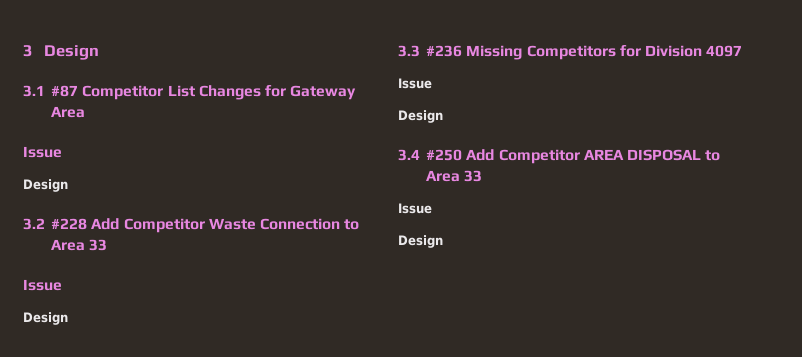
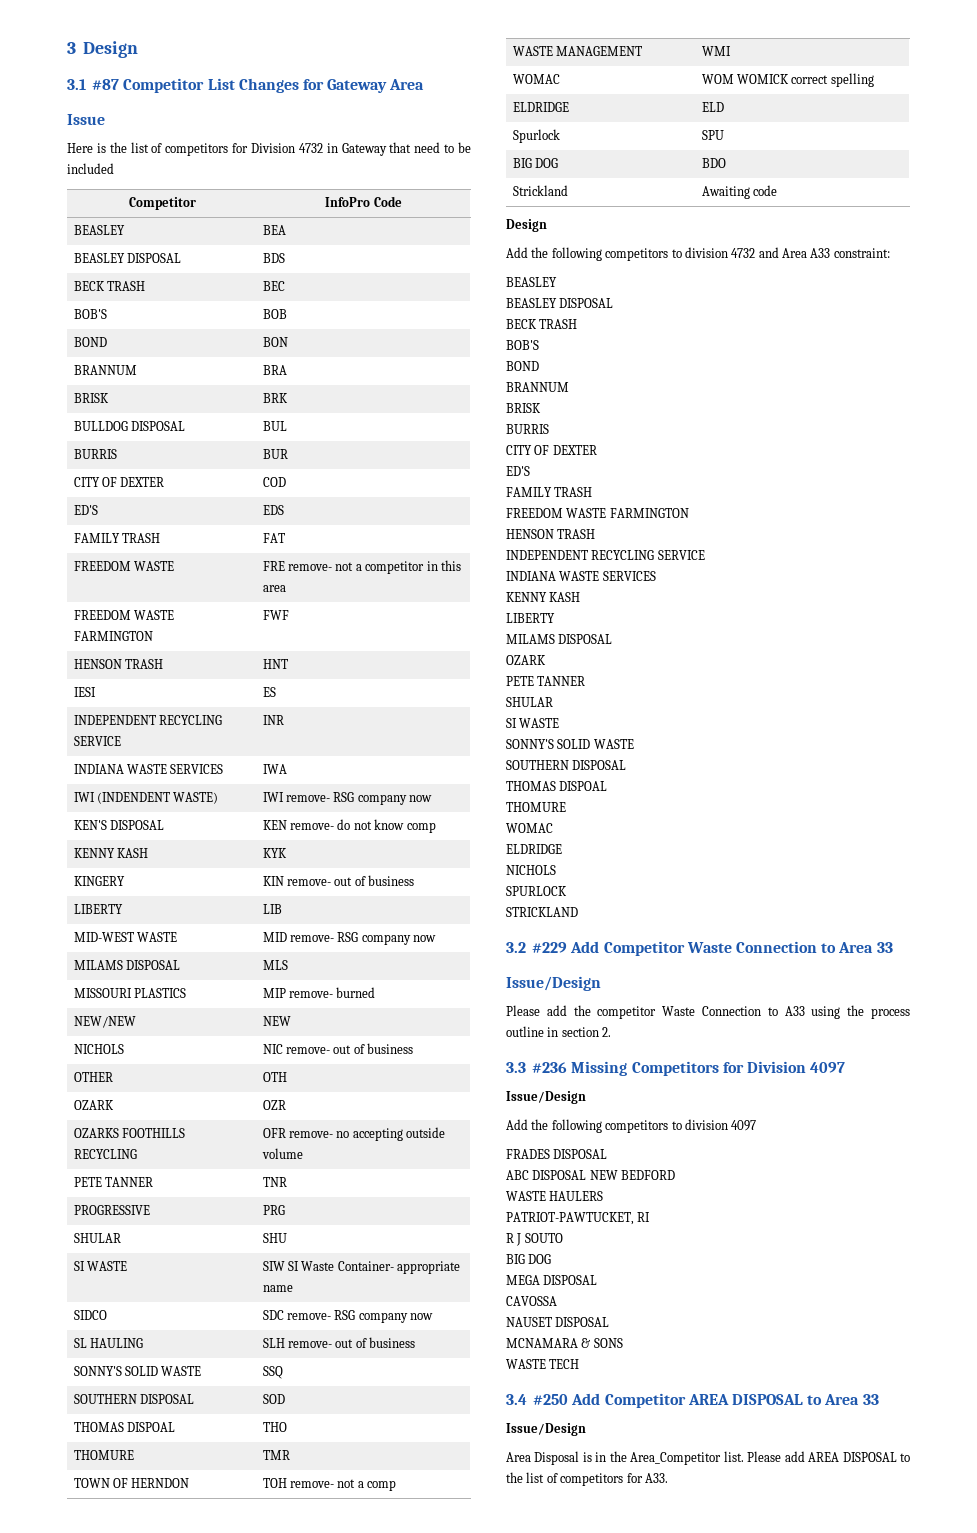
  3.1 #87 Competitor List Changes for Gateway Area
  Issue
+ Here is the list of competitors for Division 4732 in Gateway that need to be included
+ Competitor | InfoPro Code
+ BEASLEY | BEA
+ BEASLEY DISPOSAL | BDS
+ BECK TRASH | BEC
+ BOB'S | BOB
+ BOND | BON
+ BRANNUM | BRA
+ BRISK | BRK
+ BULLDOG DISPOSAL | BUL
+ BURRIS | BUR
+ CITY OF DEXTER | COD
+ ED'S | EDS
+ FAMILY TRASH | FAT
+ FREEDOM WASTE | FRE remove- not a competitor in this area
+ FREEDOM WASTE FARMINGTON | FWF
+ HENSON TRASH | HNT
+ IESI | ES
+ INDEPENDENT RECYCLING SERVICE | INR
+ INDIANA WASTE SERVICES | IWA
+ IWI (INDENDENT WASTE) | IWI remove- RSG company now
+ KEN'S DISPOSAL | KEN remove- do not know comp
+ KENNY KASH | KYK
+ KINGERY | KIN remove- out of business
+ LIBERTY | LIB
+ MID-WEST WASTE | MID remove- RSG company now
+ MILAMS DISPOSAL | MLS
+ MISSOURI PLASTICS | MIP remove- burned
+ NEW/NEW | NEW
+ NICHOLS | NIC remove- out of business
+ OTHER | OTH
+ OZARK | OZR
+ OZARKS FOOTHILLS RECYCLING | OFR remove- no accepting outside volume
+ PETE TANNER | TNR
+ PROGRESSIVE | PRG
+ SHULAR | SHU
+ SI WASTE | SIW SI Waste Container- appropriate name
+ SIDCO | SDC remove- RSG company now
+ SL HAULING | SLH remove- out of business
+ SONNY'S SOLID WASTE | SSQ
+ SOUTHERN DISPOSAL | SOD
+ THOMAS DISPOAL | THO
+ THOMURE | TMR
+ TOWN OF HERNDON | TOH remove- not a comp
+ WASTE MANAGEMENT | WMI
+ WOMAC | WOM WOMICK correct spelling
+ ELDRIDGE | ELD
+ Spurlock | SPU
+ BIG DOG | BDO
+ Strickland | Awaiting code
  Design
+ Add the following competitors to division 4732 and Area A33 constraint:
+ BEASLEY
+ BEASLEY DISPOSAL
+ BECK TRASH
+ BOB'S
+ BOND
+ BRANNUM
+ BRISK
+ BURRIS
+ CITY OF DEXTER
+ ED'S
+ FAMILY TRASH
+ FREEDOM WASTE FARMINGTON
+ HENSON TRASH
+ INDEPENDENT RECYCLING SERVICE
+ INDIANA WASTE SERVICES
+ KENNY KASH
+ LIBERTY
+ MILAMS DISPOSAL
+ OZARK
+ PETE TANNER
+ SHULAR
+ SI WASTE
+ SONNY'S SOLID WASTE
+ SOUTHERN DISPOSAL
+ THOMAS DISPOAL
+ THOMURE
+ WOMAC
+ ELDRIDGE
+ NICHOLS
+ SPURLOCK
+ STRICKLAND
- 3.2 #228 Add Competitor Waste Connection to Area 33
- Issue
- Design
+ 3.2 #229 Add Competitor Waste Connection to Area 33
+ Issue/Design
+ Please add the competitor Waste Connection to A33 using the process outline in section 2.
  3.3 #236 Missing Competitors for Division 4097
- Issue
- Design
+ Issue/Design
+ Add the following competitors to division 4097
+ FRADES DISPOSAL
+ ABC DISPOSAL NEW BEDFORD
+ WASTE HAULERS
+ PATRIOT-PAWTUCKET, RI
+ R J SOUTO
+ BIG DOG
+ MEGA DISPOSAL
+ CAVOSSA
+ NAUSET DISPOSAL
+ MCNAMARA & SONS
+ WASTE TECH
  3.4 #250 Add Competitor AREA DISPOSAL to Area 33
- Issue
- Design
+ Issue/Design
+ Area Disposal is in the Area_Competitor list. Please add AREA DISPOSAL to the list of competitors for A33.

